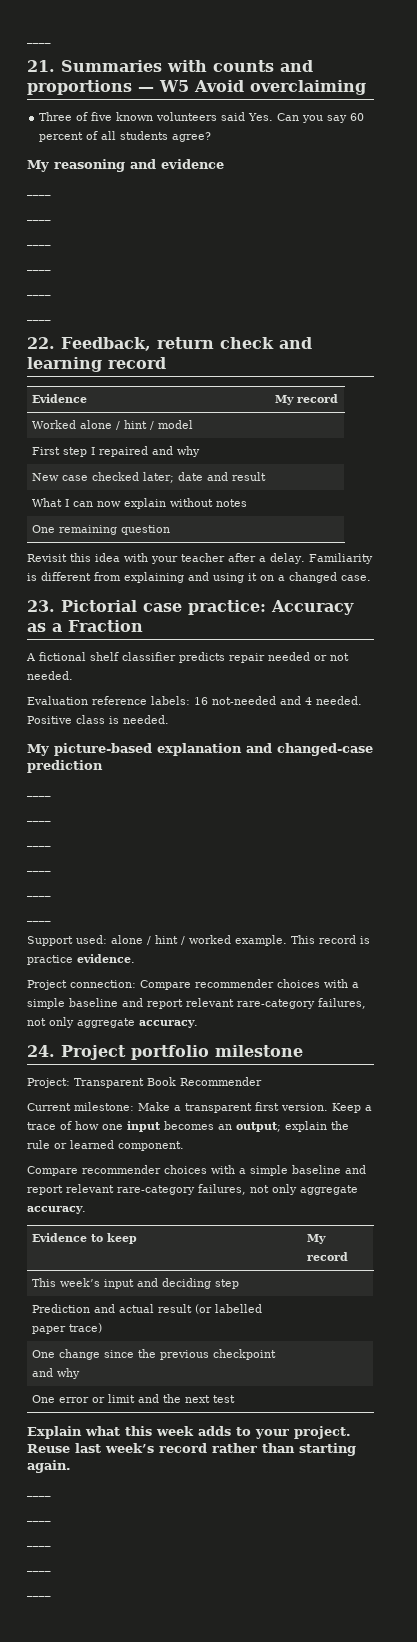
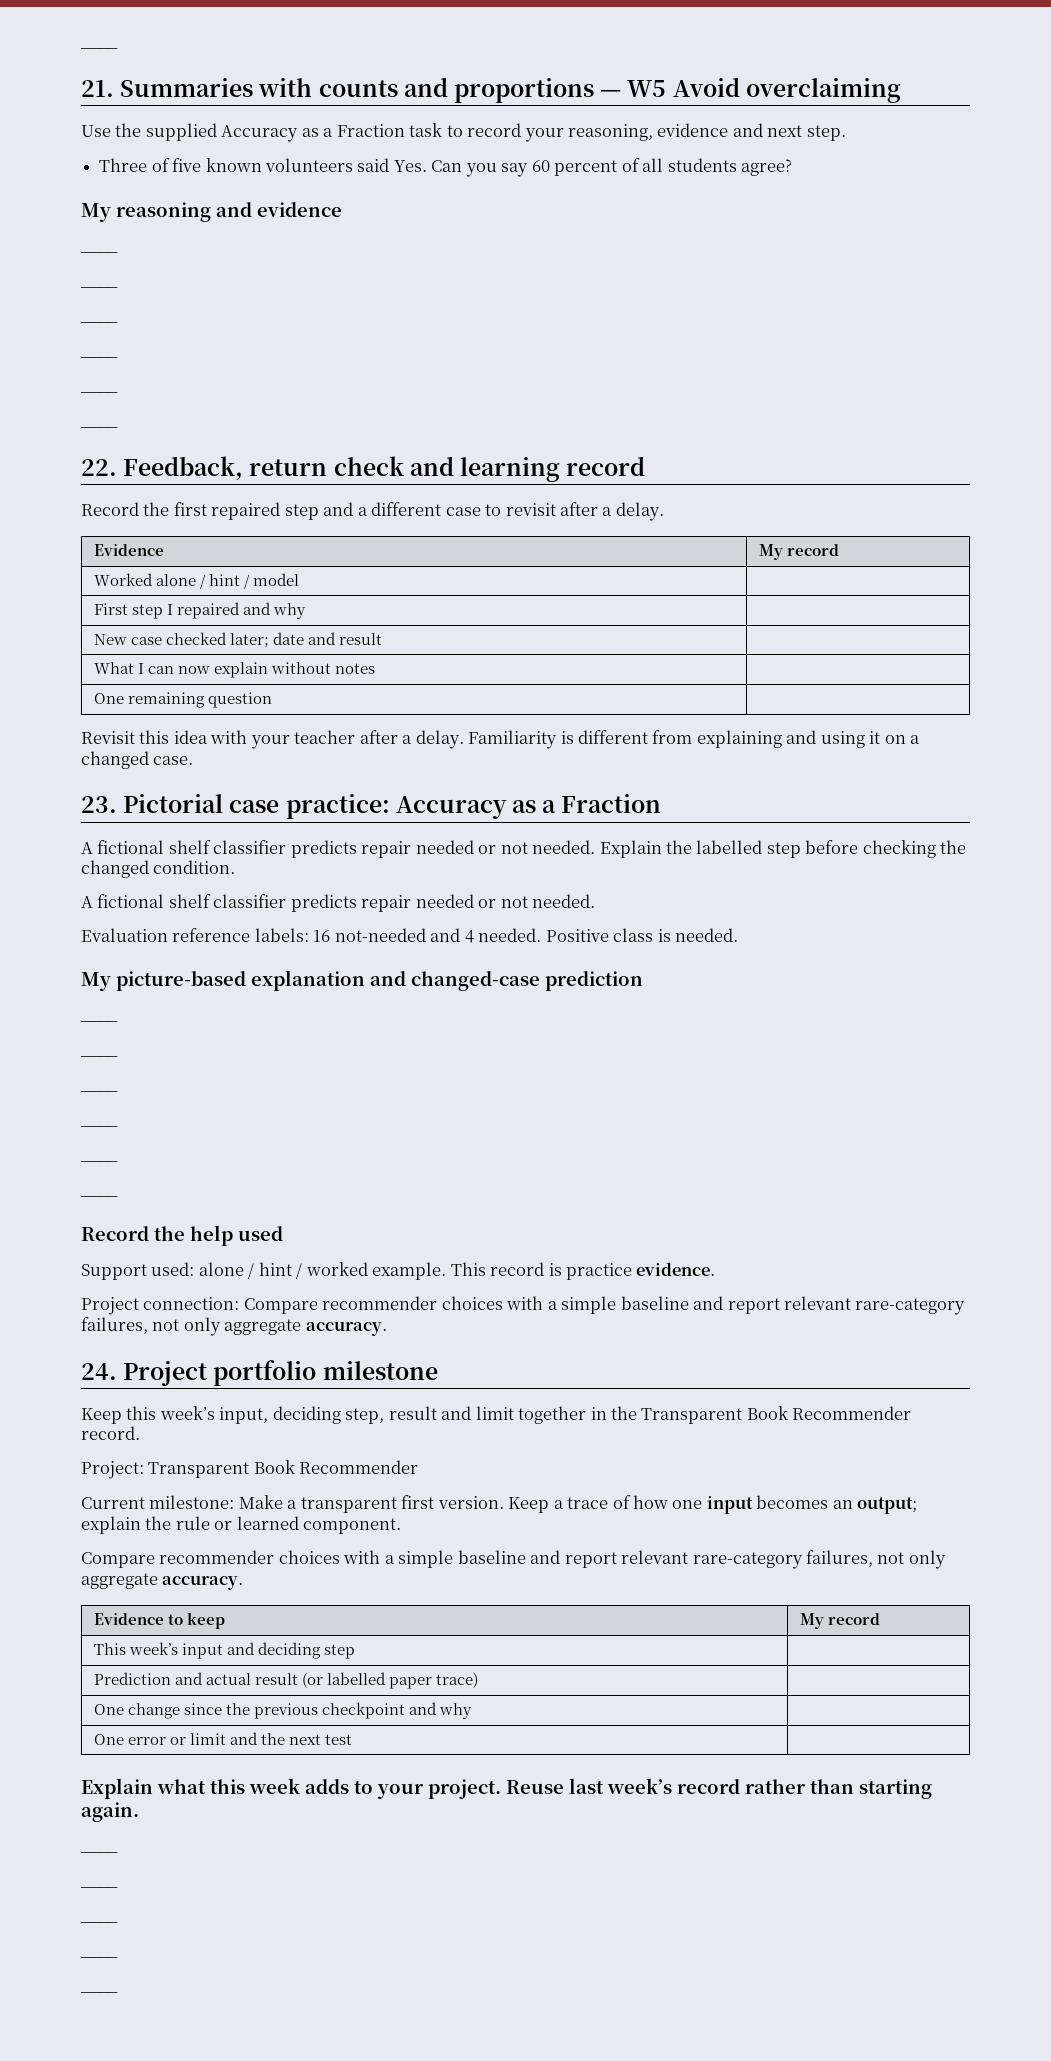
+ Use the supplied Accuracy as a Fraction task to record your reasoning, evidence and next step.
+ Record the first repaired step and a different case to revisit after a delay.
+ A fictional shelf classifier predicts repair needed or not needed. Explain the labelled step before checking the changed condition.
+ Record the help used
+ Keep this week’s input, deciding step, result and limit together in the Transparent Book Recommender record.

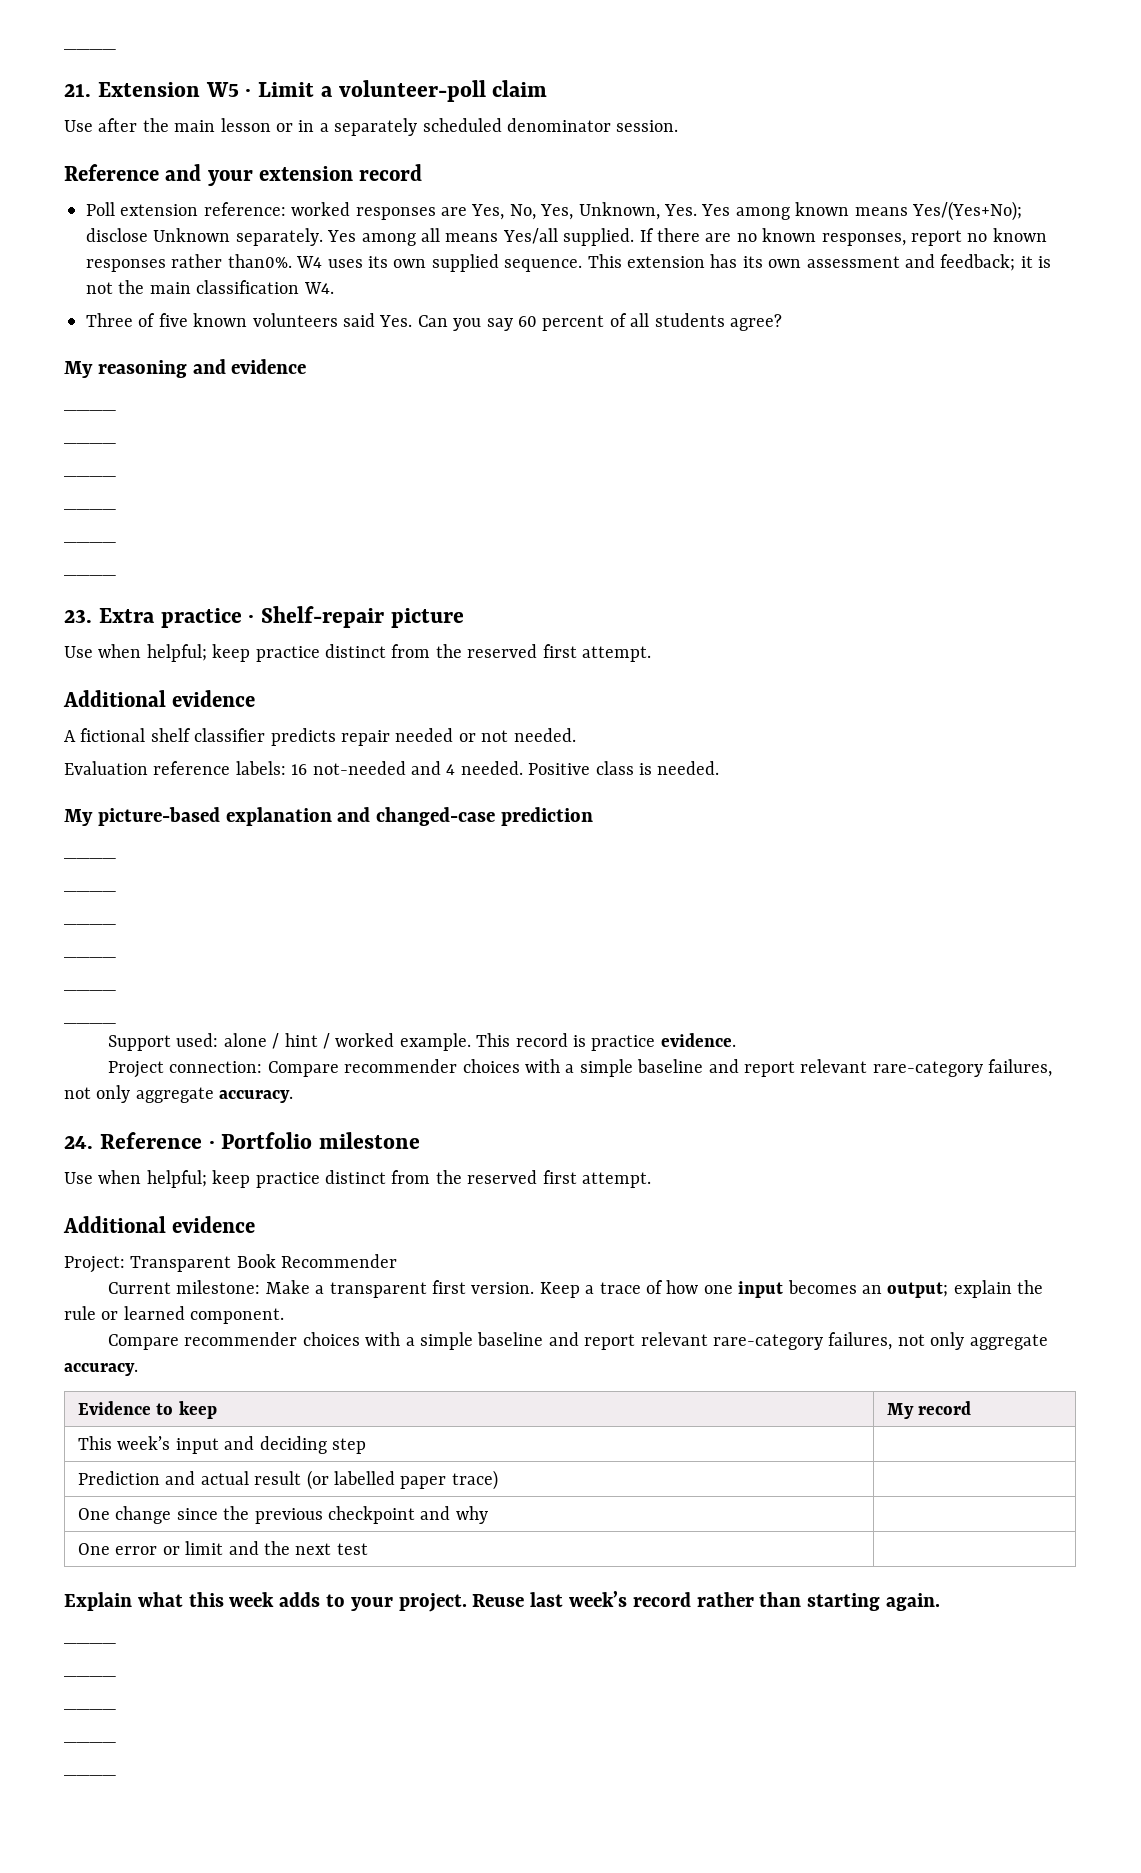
- 21. Summaries with counts and proportions — W5 Avoid overclaiming
- Use the supplied Accuracy as a Fraction task to record your reasoning, evidence and next step.
+ 21. Extension W5 · Limit a volunteer-poll claim
+ Use after the main lesson or in a separately scheduled denominator session.
+ Reference and your extension record
+ Poll extension reference: worked responses are Yes, No, Yes, Unknown, Yes. Yes among known means Yes/(Yes+No); disclose Unknown separately. Yes among all means Yes/all supplied. If there are no known responses, report no known responses rather than0%. W4 uses its own supplied sequence. This extension has its own assessment and feedback; it is not the main classification W4.
- 22. Feedback, return check and learning record
- Record the first repaired step and a different case to revisit after a delay.
- Evidence | My record
- Worked alone / hint / model |
- First step I repaired and why |
- New case checked later; date and result |
- What I can now explain without notes |
- One remaining question |
- Revisit this idea with your teacher after a delay. Familiarity is different from explaining and using it on a changed case.
- 23. Pictorial case practice: Accuracy as a Fraction
- A fictional shelf classifier predicts repair needed or not needed. Explain the labelled step before checking the changed condition.
+ 23. Extra practice · Shelf-repair picture
+ Use when helpful; keep practice distinct from the reserved first attempt.
+ Additional evidence
- Record the help used
- 24. Project portfolio milestone
- Keep this week’s input, deciding step, result and limit together in the Transparent Book Recommender record.
+ 24. Reference · Portfolio milestone
+ Use when helpful; keep practice distinct from the reserved first attempt.
+ Additional evidence

